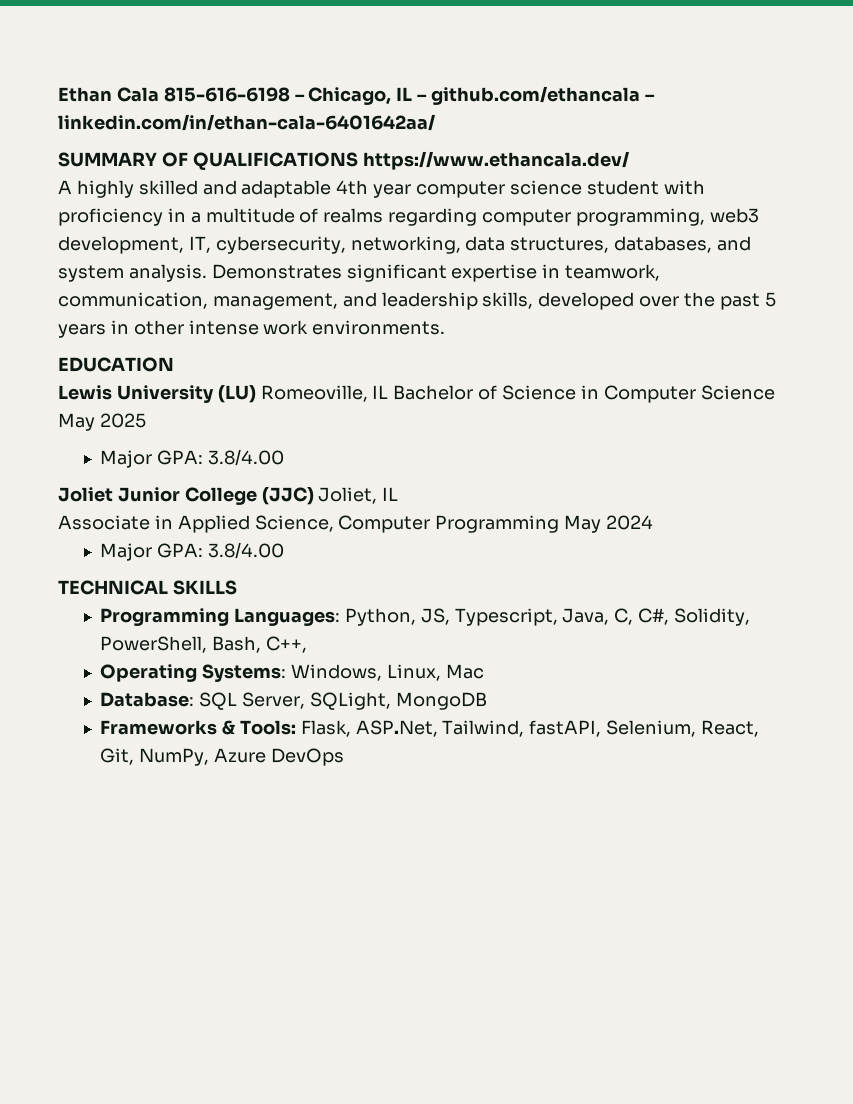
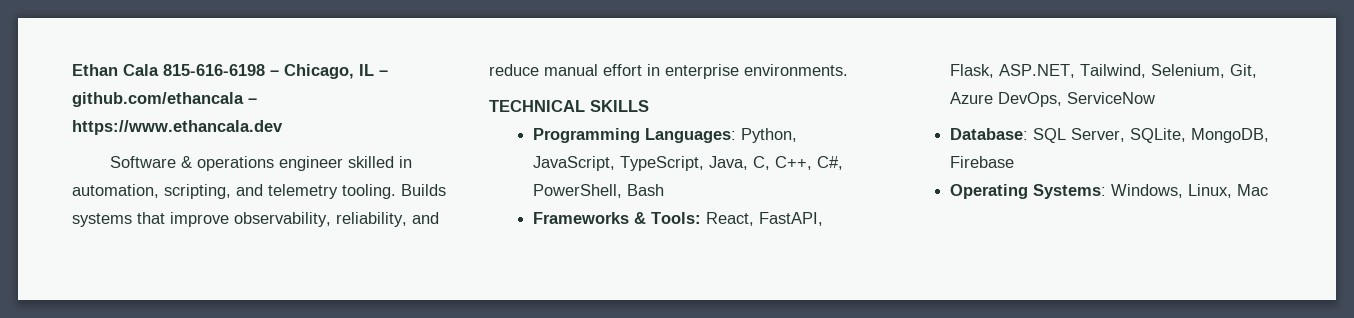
- Ethan Cala 815-616-6198 – Chicago, IL – github.com/ethancala – linkedin.com/in/ethan-cala-6401642aa/
- SUMMARY OF QUALIFICATIONS https://www.ethancala.dev/
- A highly skilled and adaptable 4th year computer science student with proficiency in a multitude of realms regarding computer programming, web3 development, IT, cybersecurity, networking, data structures, databases, and system analysis. Demonstrates significant expertise in teamwork, communication, management, and leadership skills, developed over the past 5 years in other intense work environments.
- EDUCATION
- Lewis University (LU) Romeoville, IL Bachelor of Science in Computer Science May 2025
- Major GPA: 3.8/4.00
- Joliet Junior College (JJC) Joliet, IL
- Associate in Applied Science, Computer Programming May 2024
- Major GPA: 3.8/4.00
+ Ethan Cala 815-616-6198 – Chicago, IL – github.com/ethancala – https://www.ethancala.dev
+ Software & operations engineer skilled in automation, scripting, and telemetry tooling. Builds systems that improve observability, reliability, and reduce manual effort in enterprise environments.
- Programming Languages: Python, JS, Typescript, Java, C, C#, Solidity, PowerShell, Bash, C++,
+ Programming Languages: Python, JavaScript, TypeScript, Java, C, C++, C#, PowerShell, Bash
+ Frameworks & Tools: React, FastAPI, Flask, ASP.NET, Tailwind, Selenium, Git, Azure DevOps, ServiceNow
+ Database: SQL Server, SQLite, MongoDB, Firebase
- Database: SQL Server, SQLight, MongoDB
- Frameworks & Tools: Flask, ASP.Net, Tailwind, fastAPI, Selenium, React, Git, NumPy, Azure DevOps

